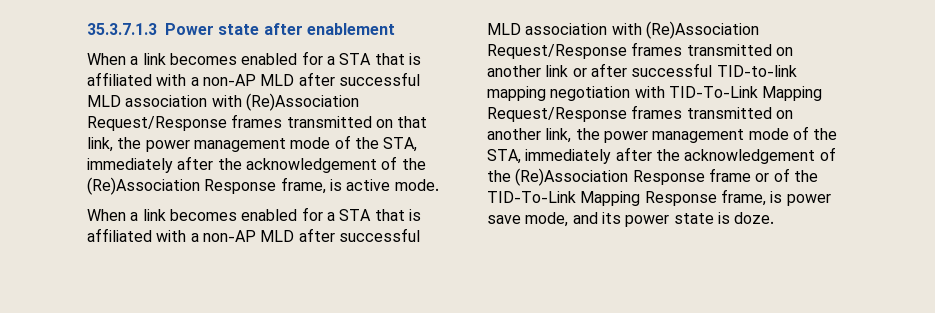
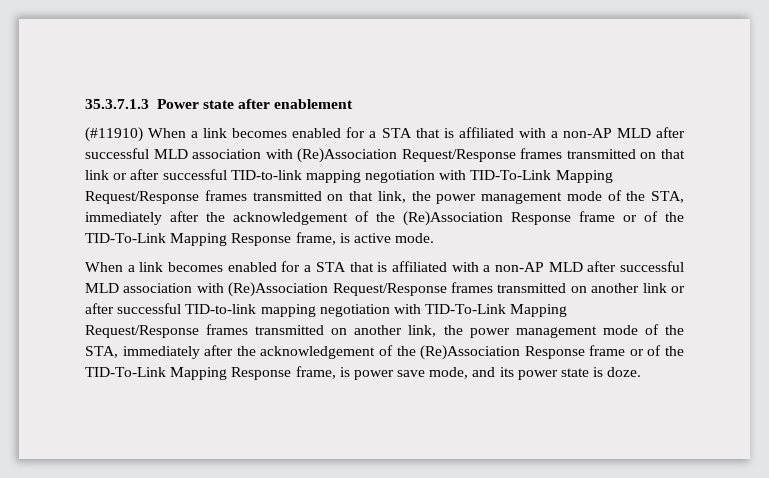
- When a link becomes enabled for a STA that is affiliated with a non-AP MLD after successful MLD association with (Re)Association Request/Response frames transmitted on that link, the power management mode of the STA, immediately after the acknowledgement of the (Re)Association Response frame, is active mode.
+ (#11910) When a link becomes enabled for a STA that is affiliated with a non-AP MLD after successful MLD association with (Re)Association Request/Response frames transmitted on that link or after successful TID-to-link mapping negotiation with TID-To-Link Mapping Request/Response frames transmitted on that link, the power management mode of the STA, immediately after the acknowledgement of the (Re)Association Response frame or of the TID-To-Link Mapping Response frame, is active mode.

